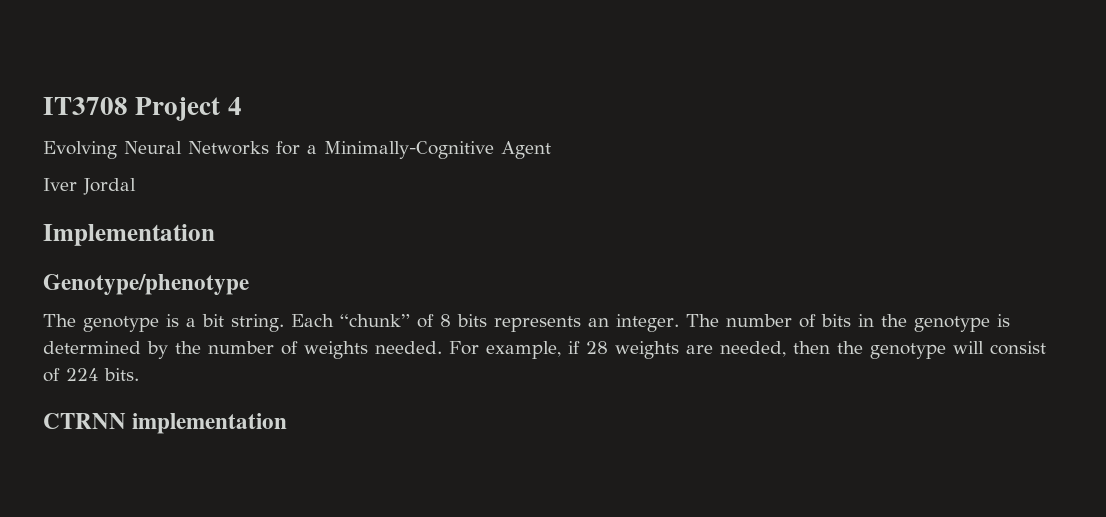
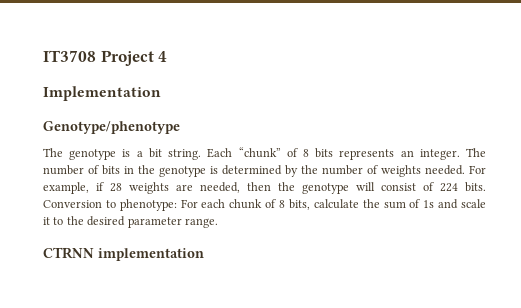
- Evolving Neural Networks for a Minimally-Cognitive Agent
- Iver Jordal
+ Conversion to phenotype: For each chunk of 8 bits, calculate the sum of 1s and scale it to the desired parameter range.

